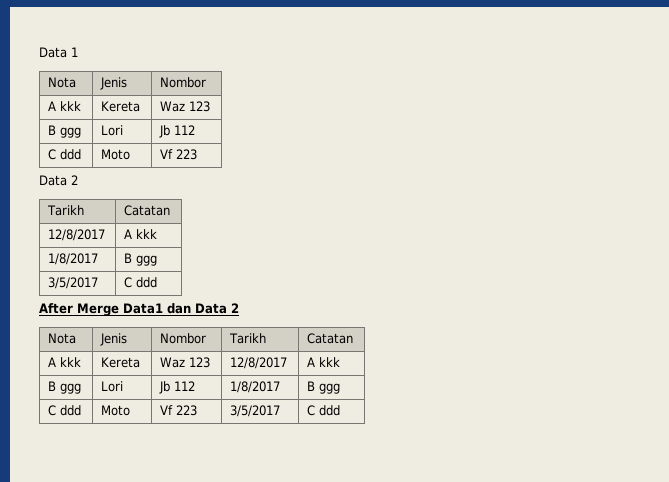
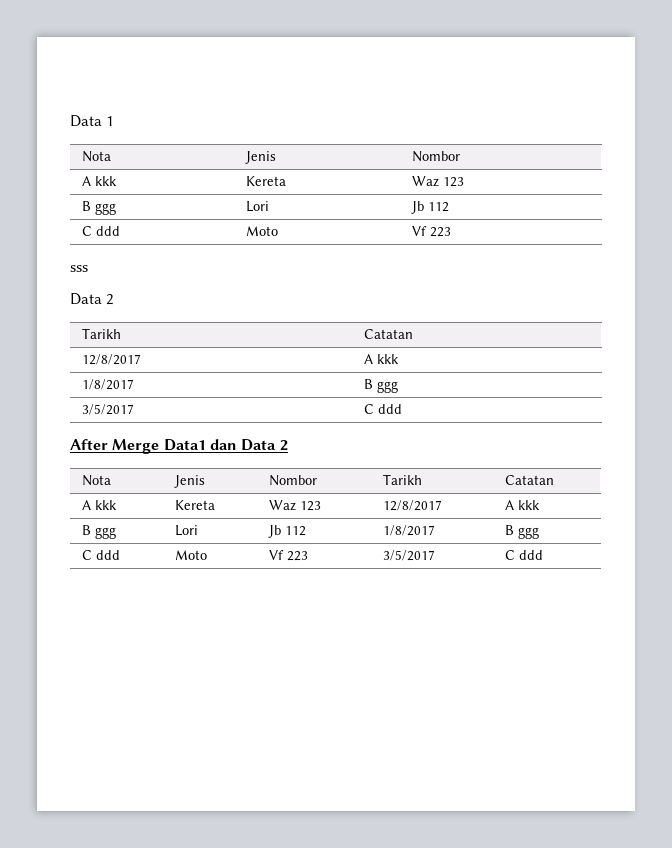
+ sss

